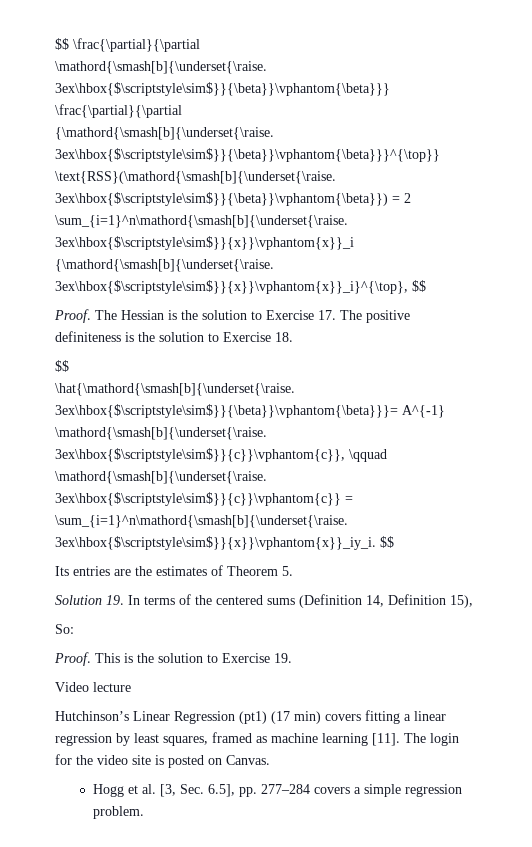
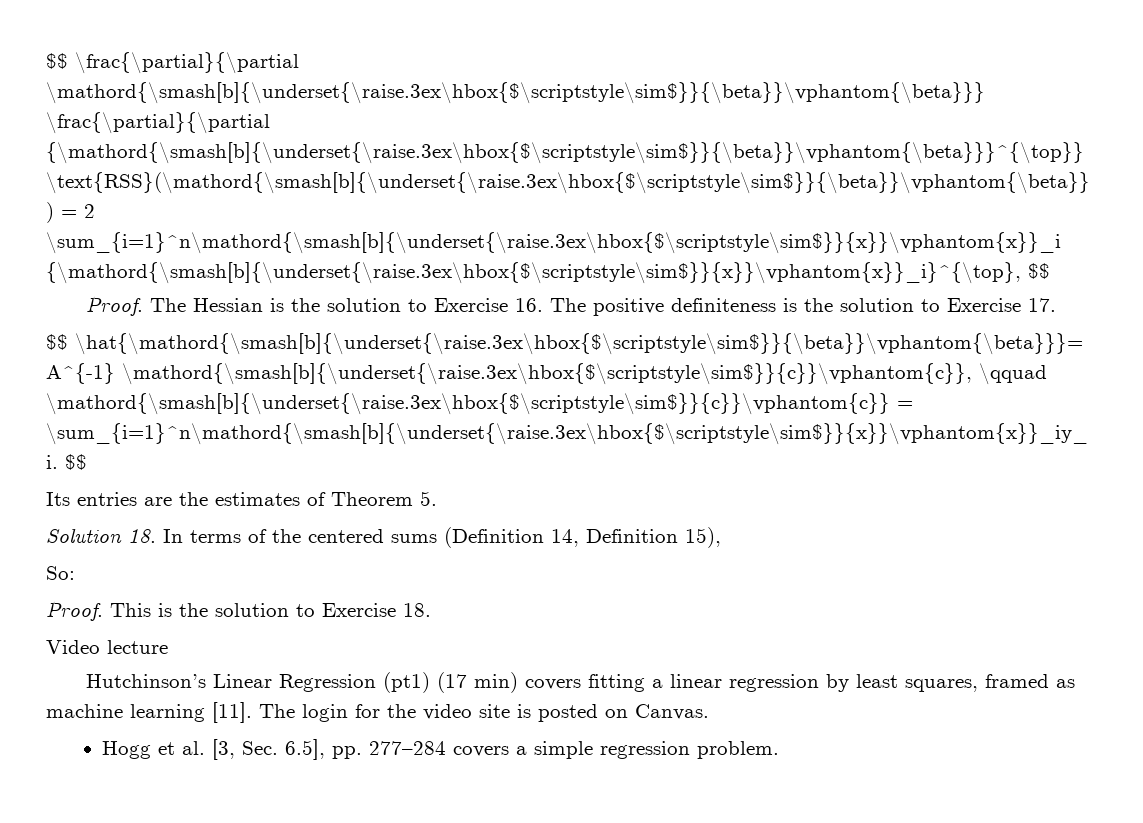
- The Hessian is the solution to Exercise 17. The positive definiteness is the solution to Exercise 18.
+ The Hessian is the solution to Exercise 16. The positive definiteness is the solution to Exercise 17.
- Solution 19. In terms of the centered sums (Definition 14, Definition 15),
+ Solution 18. In terms of the centered sums (Definition 14, Definition 15),
- This is the solution to Exercise 19.
+ This is the solution to Exercise 18.

